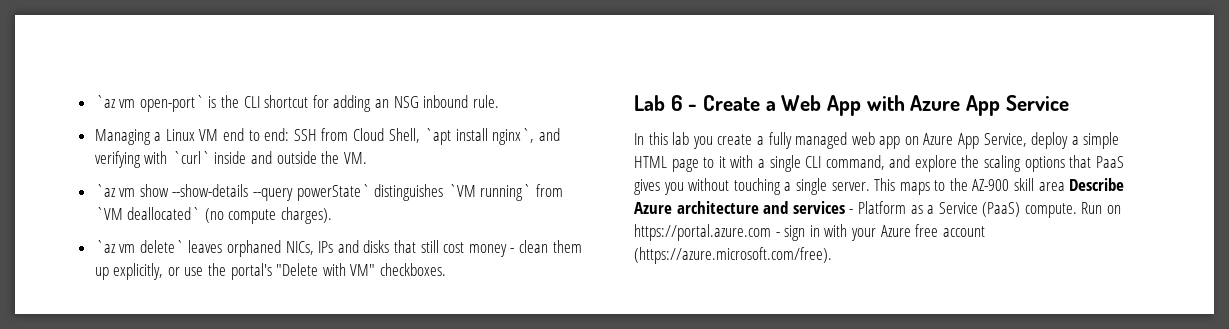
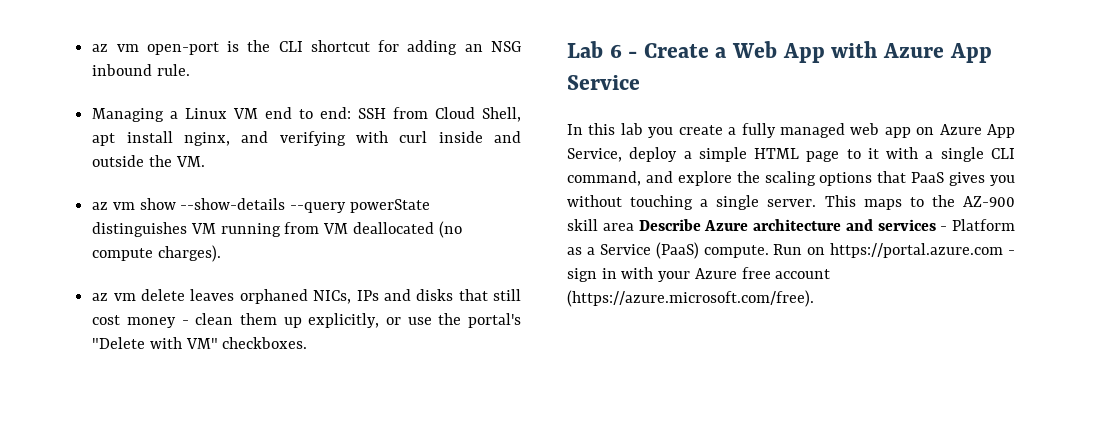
- `az vm open-port` is the CLI shortcut for adding an NSG inbound rule.
+ az vm open-port is the CLI shortcut for adding an NSG inbound rule.
- Managing a Linux VM end to end: SSH from Cloud Shell, `apt install nginx`, and verifying with `curl` inside and outside the VM.
+ Managing a Linux VM end to end: SSH from Cloud Shell, apt install nginx, and verifying with curl inside and outside the VM.
- `az vm show --show-details --query powerState` distinguishes `VM running` from `VM deallocated` (no compute charges).
+ az vm show --show-details --query powerState distinguishes VM running from VM deallocated (no compute charges).
- `az vm delete` leaves orphaned NICs, IPs and disks that still cost money - clean them up explicitly, or use the portal's "Delete with VM" checkboxes.
+ az vm delete leaves orphaned NICs, IPs and disks that still cost money - clean them up explicitly, or use the portal's "Delete with VM" checkboxes.

